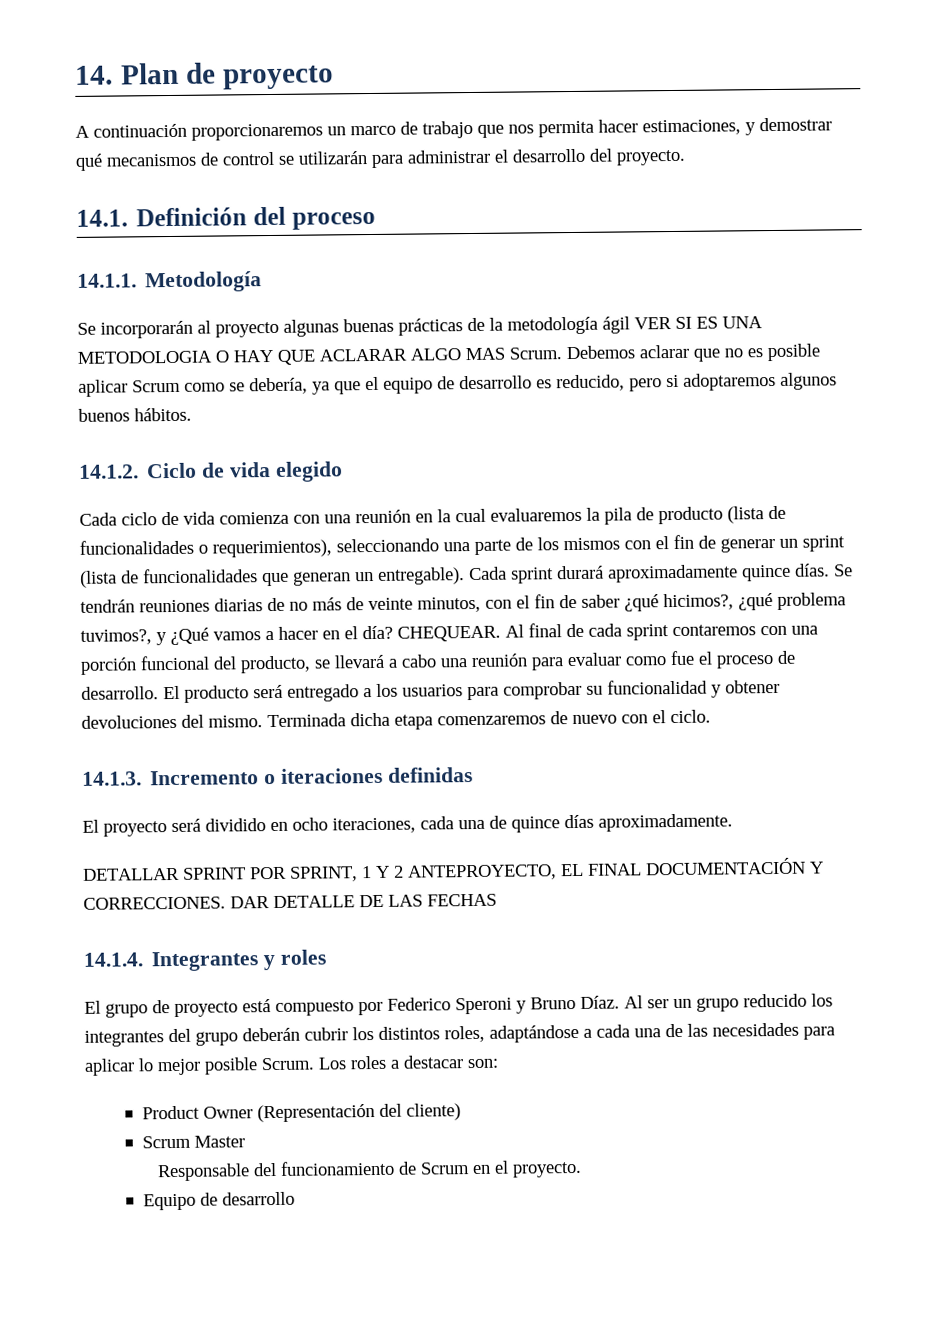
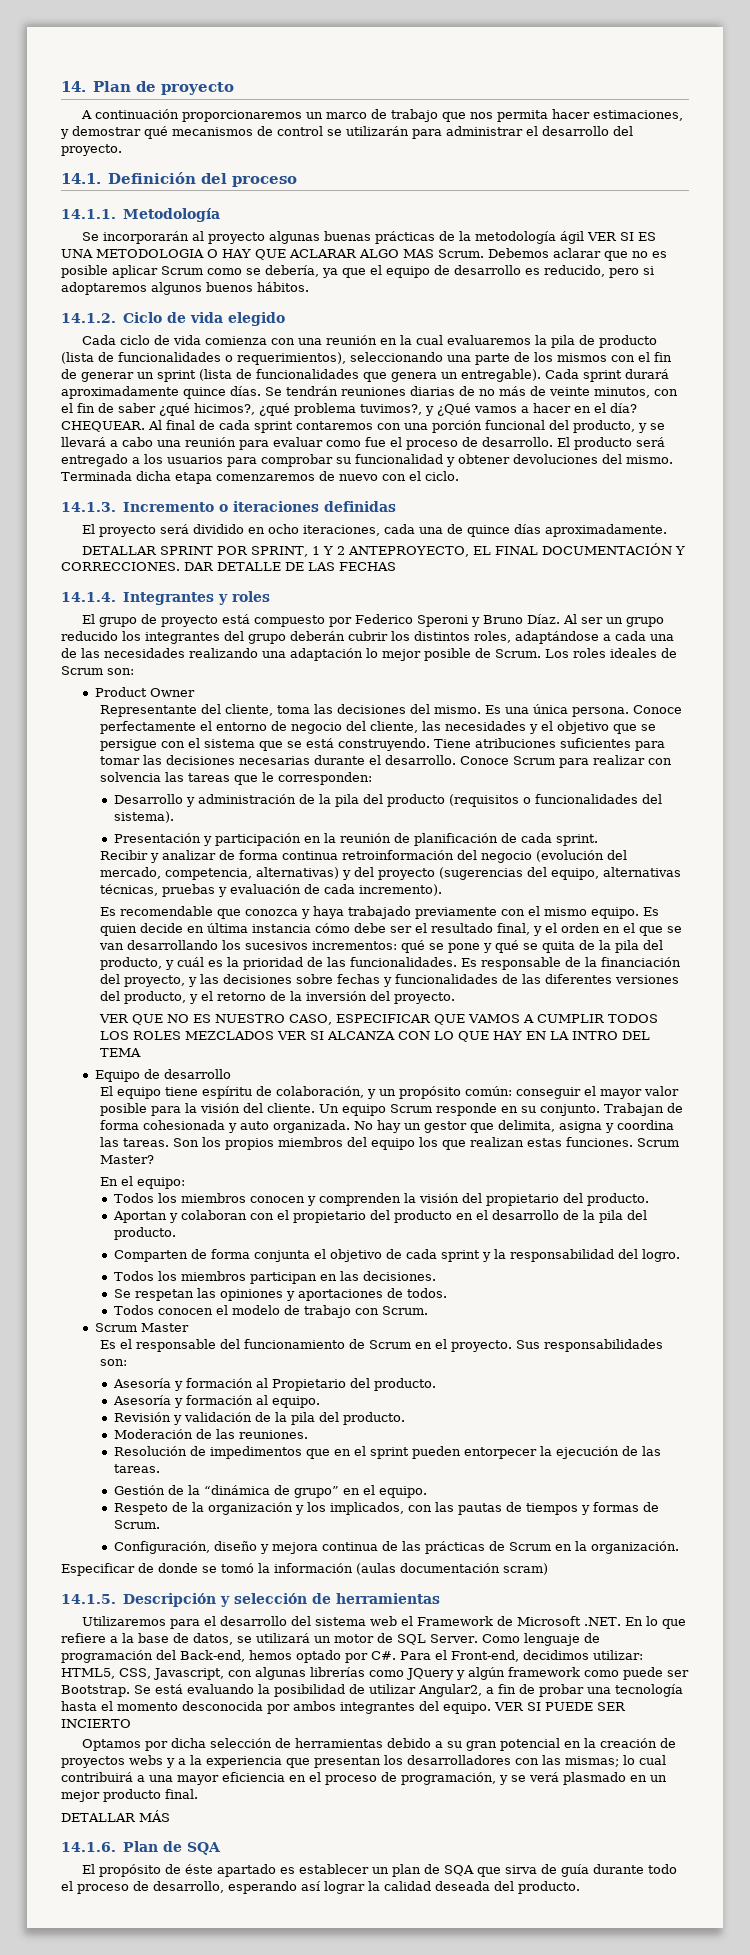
- Cada ciclo de vida comienza con una reunión en la cual evaluaremos la pila de producto (lista de funcionalidades o requerimientos), seleccionando una parte de los mismos con el fin de generar un sprint (lista de funcionalidades que generan un entregable).
+ Cada ciclo de vida comienza con una reunión en la cual evaluaremos la pila de producto (lista de funcionalidades o requerimientos), seleccionando una parte de los mismos con el fin de generar un sprint (lista de funcionalidades que genera un entregable).
- Al final de cada sprint contaremos con una porción funcional del producto, se llevará a cabo una reunión para evaluar como fue el proceso de desarrollo.
+ Al final de cada sprint contaremos con una porción funcional del producto, y se llevará a cabo una reunión para evaluar como fue el proceso de desarrollo.
- Al ser un grupo reducido los integrantes del grupo deberán cubrir los distintos roles, adaptándose a cada una de las necesidades para aplicar lo mejor posible Scrum.
+ Al ser un grupo reducido los integrantes del grupo deberán cubrir los distintos roles, adaptándose a cada una de las necesidades realizando una adaptación lo mejor posible de Scrum.
- Los roles a destacar son:
+ Los roles ideales de Scrum son:
- Product Owner (Representación del cliente)
+ Product Owner
+ Representante del cliente, toma las decisiones del mismo. Es una única persona. Conoce perfectamente el entorno de negocio del cliente, las necesidades y el objetivo que se persigue con el sistema que se está construyendo. Tiene atribuciones suficientes para tomar las decisiones necesarias durante el desarrollo. Conoce Scrum para realizar con solvencia las tareas que le corresponden:
+ Desarrollo y administración de la pila del producto (requisitos o funcionalidades del sistema).
+ Presentación y participación en la reunión de planificación de cada sprint.
+ Recibir y analizar de forma continua retroinformación del negocio (evolución del mercado, competencia, alternativas) y del proyecto (sugerencias del equipo, alternativas técnicas, pruebas y evaluación de cada incremento).
+ Es recomendable que conozca y haya trabajado previamente con el mismo equipo. Es quien decide en última instancia cómo debe ser el resultado final, y el orden en el que se van desarrollando los sucesivos incrementos: qué se pone y qué se quita de la pila del producto, y cuál es la prioridad de las funcionalidades. Es responsable de la financiación del proyecto, y las decisiones sobre fechas y funcionalidades de las diferentes versiones del producto, y el retorno de la inversión del proyecto.
+ VER QUE NO ES NUESTRO CASO, ESPECIFICAR QUE VAMOS A CUMPLIR TODOS LOS ROLES MEZCLADOS VER SI ALCANZA CON LO QUE HAY EN LA INTRO DEL TEMA
+ Equipo de desarrollo
+ El equipo tiene espíritu de colaboración, y un propósito común: conseguir el mayor valor posible para la visión del cliente. Un equipo Scrum responde en su conjunto. Trabajan de forma cohesionada y auto organizada. No hay un gestor que delimita, asigna y coordina las tareas. Son los propios miembros del equipo los que realizan estas funciones. Scrum Master?
+ En el equipo:
+ Todos los miembros conocen y comprenden la visión del propietario del producto.
+ Aportan y colaboran con el propietario del producto en el desarrollo de la pila del producto.
+ Comparten de forma conjunta el objetivo de cada sprint y la responsabilidad del logro.
+ Todos los miembros participan en las decisiones.
+ Se respetan las opiniones y aportaciones de todos.
+ Todos conocen el modelo de trabajo con Scrum.
- Responsable del funcionamiento de Scrum en el proyecto.
- Equipo de desarrollo
+ Es el responsable del funcionamiento de Scrum en el proyecto. Sus responsabilidades son:
+ Asesoría y formación al Propietario del producto.
+ Asesoría y formación al equipo.
+ Revisión y validación de la pila del producto.
+ Moderación de las reuniones.
+ Resolución de impedimentos que en el sprint pueden entorpecer la ejecución de las tareas.
+ Gestión de la “dinámica de grupo” en el equipo.
+ Respeto de la organización y los implicados, con las pautas de tiempos y formas de Scrum.
+ Configuración, diseño y mejora continua de las prácticas de Scrum en la organización.
+ Especificar de donde se tomó la información (aulas documentación scram)
+ 14.1.5. Descripción y selección de herramientas
+ Utilizaremos para el desarrollo del sistema web el Framework de Microsoft .NET. En lo que refiere a la base de datos, se utilizará un motor de SQL Server. Como lenguaje de programación del Back-end, hemos optado por C#. Para el Front-end, decidimos utilizar: HTML5, CSS, Javascript, con algunas librerías como JQuery y algún framework como puede ser Bootstrap. Se está evaluando la posibilidad de utilizar Angular2, a fin de probar una tecnología hasta el momento desconocida por ambos integrantes del equipo. VER SI PUEDE SER INCIERTO
+ Optamos por dicha selección de herramientas debido a su gran potencial en la creación de proyectos webs y a la experiencia que presentan los desarrolladores con las mismas; lo cual contribuirá a una mayor eficiencia en el proceso de programación, y se verá plasmado en un mejor producto final.
+ DETALLAR MÁS
+ 14.1.6. Plan de SQA
+ El propósito de éste apartado es establecer un plan de SQA que sirva de guía durante todo el proceso de desarrollo, esperando así lograr la calidad deseada del producto.

